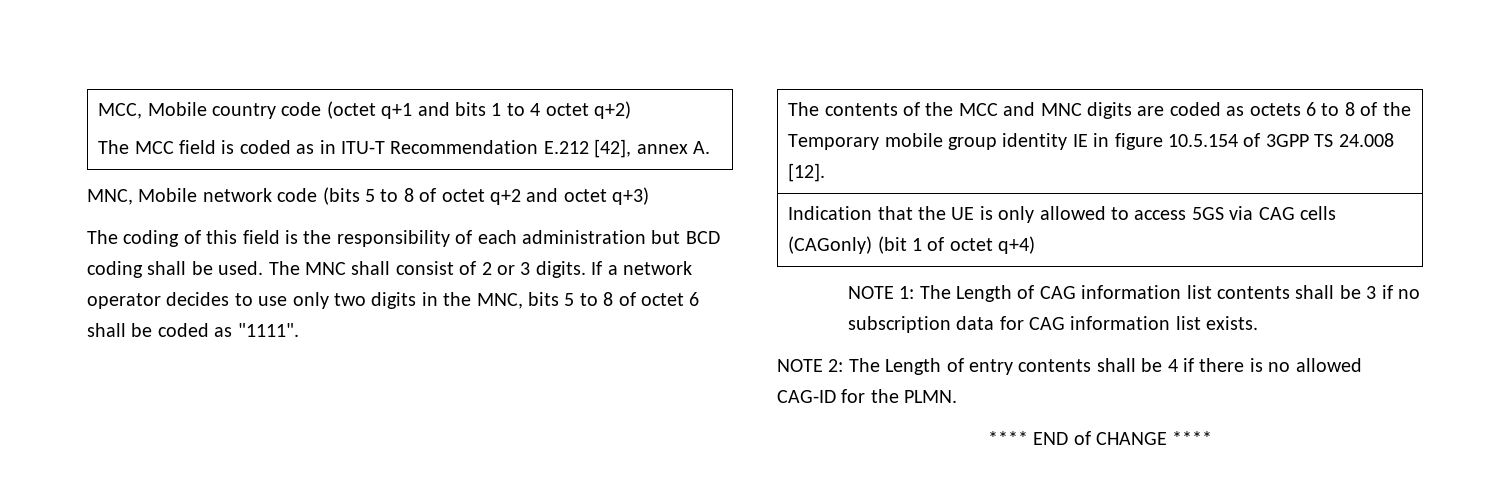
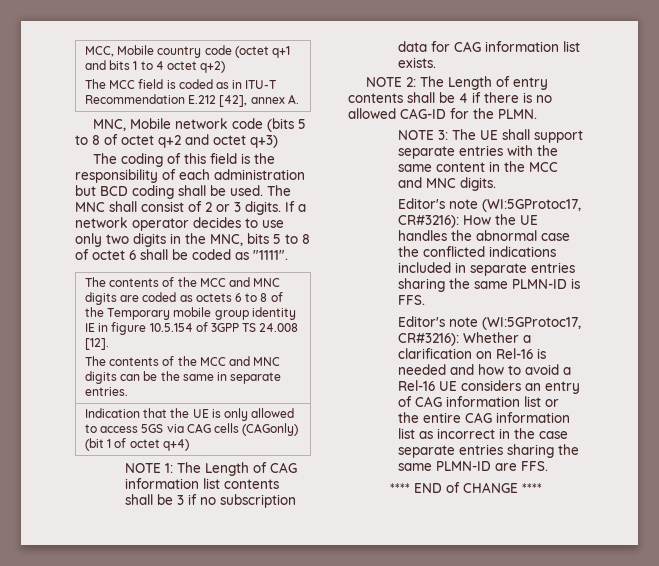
+ The contents of the MCC and MNC digits can be the same in separate entries.
+ NOTE 3: The UE shall support separate entries with the same content in the MCC and MNC digits.
+ Editor's note (WI:5GProtoc17, CR#3216): How the UE handles the abnormal case the conflicted indications included in separate entries sharing the same PLMN-ID is FFS.
+ Editor's note (WI:5GProtoc17, CR#3216): Whether a clarification on Rel-16 is needed and how to avoid a Rel-16 UE considers an entry of CAG information list or the entire CAG information list as incorrect in the case separate entries sharing the same PLMN-ID are FFS.

